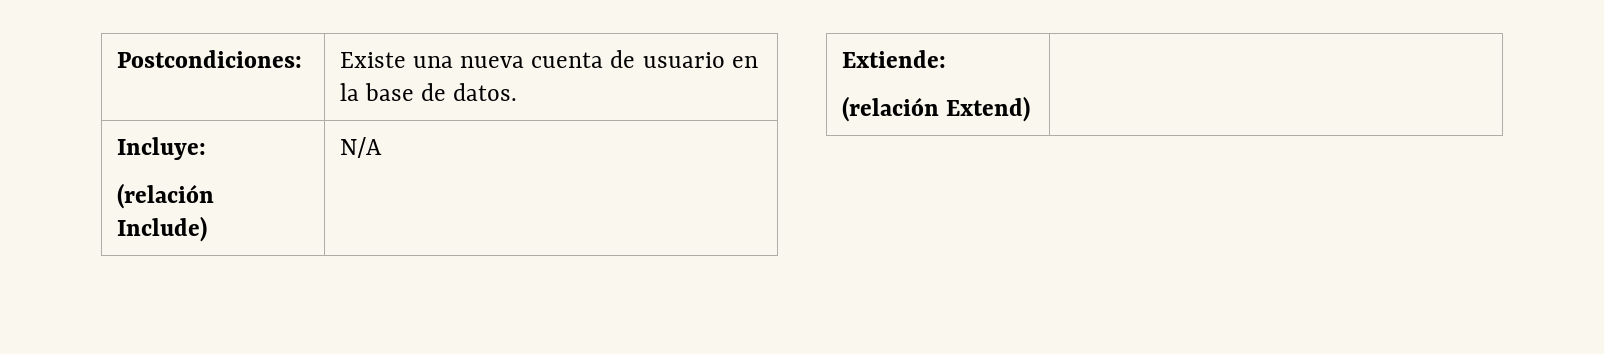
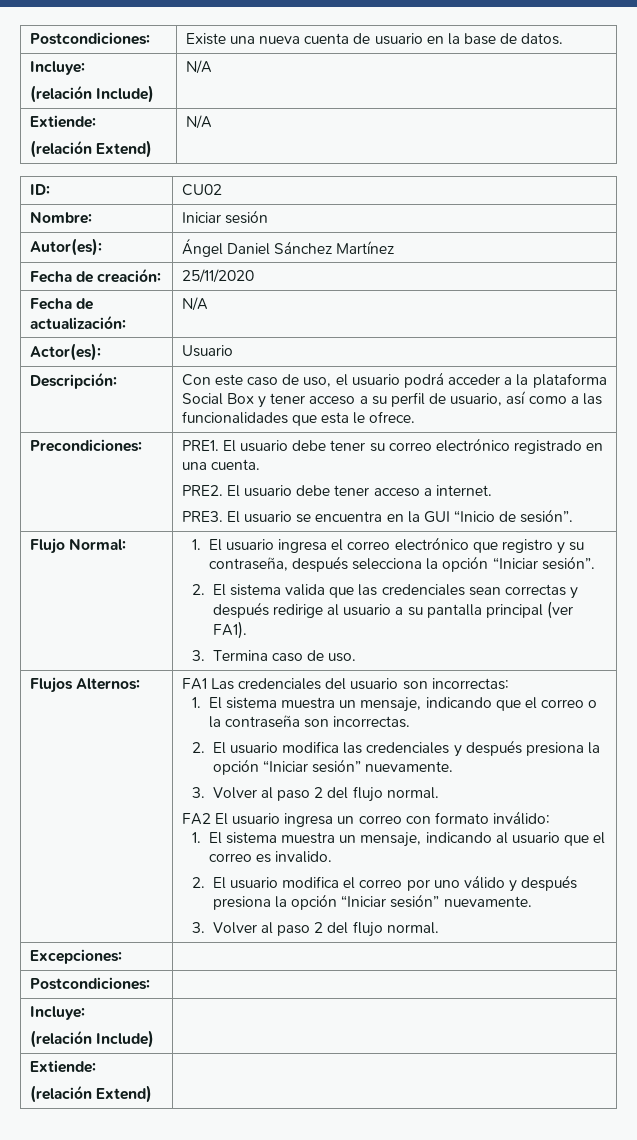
  Postcondiciones: | Existe una nueva cuenta de usuario en la base de datos.
  Incluye:
  (relación Include) | N/A
+ Extiende:
+ (relación Extend) | N/A
+ ID: | CU02
+ Nombre: | Iniciar sesión
+ Autor(es): | Ángel Daniel Sánchez Martínez
+ Fecha de creación: | 25/11/2020
+ Fecha de actualización: | N/A
+ Actor(es): | Usuario
+ Descripción: | Con este caso de uso, el usuario podrá acceder a la plataforma Social Box y tener acceso a su perfil de usuario, así como a las funcionalidades que esta le ofrece.
+ Precondiciones: | PRE1. El usuario debe tener su correo electrónico registrado en una cuenta.
+ PRE2. El usuario debe tener acceso a internet.
+ PRE3. El usuario se encuentra en la GUI “Inicio de sesión”.
+ Flujo Normal: | 1. El usuario ingresa el correo electrónico que registro y su contraseña, después selecciona la opción “Iniciar sesión”.
+ 2. El sistema valida que las credenciales sean correctas y después redirige al usuario a su pantalla principal (ver FA1).
+ 3. Termina caso de uso.
+ Flujos Alternos: | FA1 Las credenciales del usuario son incorrectas:
+ 1. El sistema muestra un mensaje, indicando que el correo o la contraseña son incorrectas.
+ 2. El usuario modifica las credenciales y después presiona la opción “Iniciar sesión” nuevamente.
+ 3. Volver al paso 2 del flujo normal.
+ FA2 El usuario ingresa un correo con formato inválido:
+ 1. El sistema muestra un mensaje, indicando al usuario que el correo es invalido.
+ 2. El usuario modifica el correo por uno válido y después presiona la opción “Iniciar sesión” nuevamente.
+ 3. Volver al paso 2 del flujo normal.
+ Excepciones: |
+ Postcondiciones: |
+ Incluye:
+ (relación Include) |

